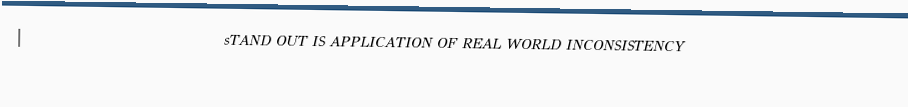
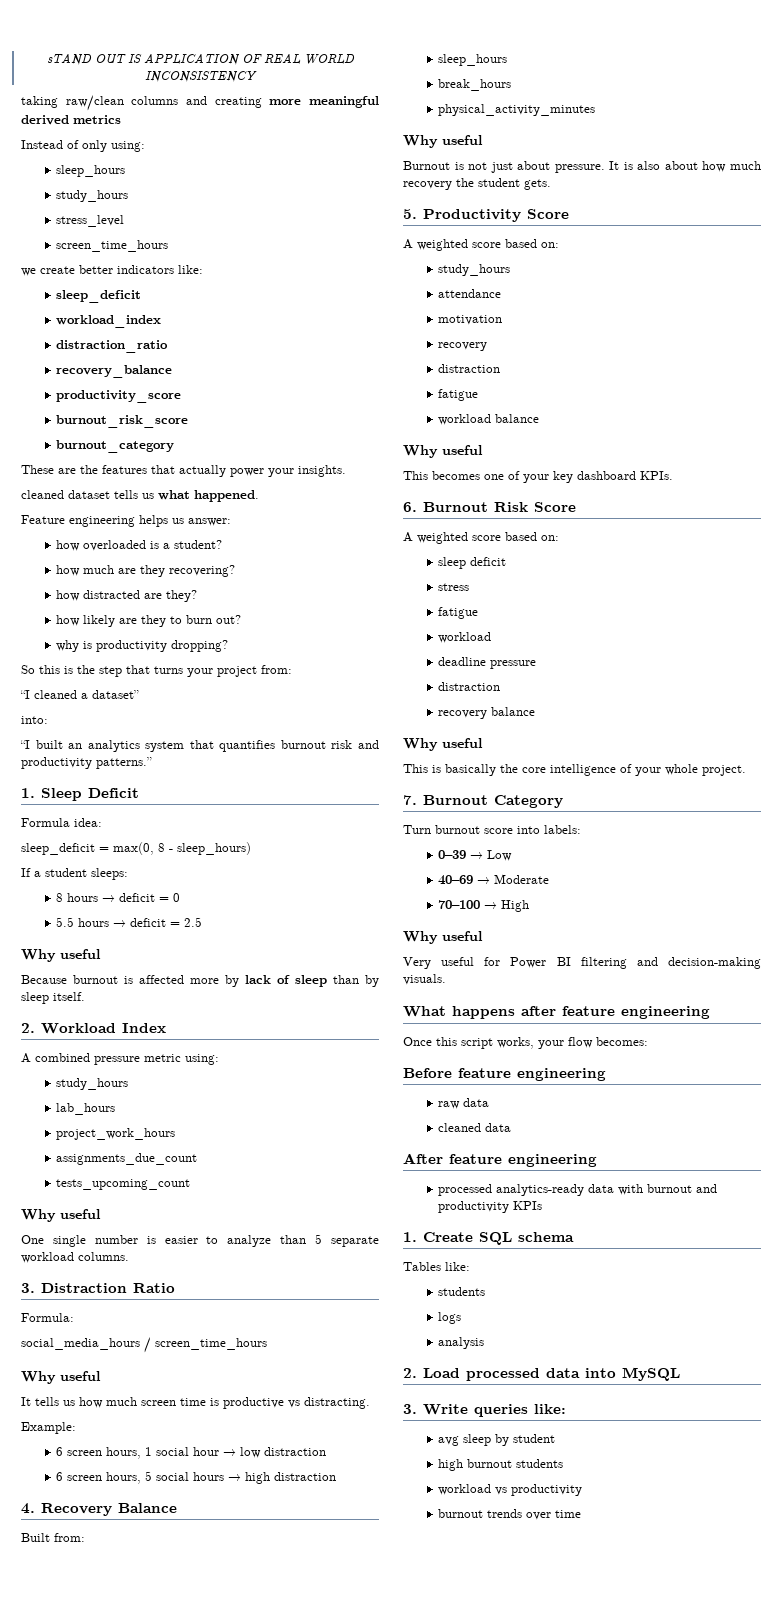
+ taking raw/clean columns and creating more meaningful derived metrics
+ Instead of only using:
+ sleep_hours
+ study_hours
+ stress_level
+ screen_time_hours
+ we create better indicators like:
+ sleep_deficit
+ workload_index
+ distraction_ratio
+ recovery_balance
+ productivity_score
+ burnout_risk_score
+ burnout_category
+ These are the features that actually power your insights.
+ cleaned dataset tells us what happened.
+ Feature engineering helps us answer:
+ how overloaded is a student?
+ how much are they recovering?
+ how distracted are they?
+ how likely are they to burn out?
+ why is productivity dropping?
+ So this is the step that turns your project from:
+ “I cleaned a dataset”
+ into:
+ “I built an analytics system that quantifies burnout risk and productivity patterns.”
+ 1. Sleep Deficit
+ Formula idea:
+ sleep_deficit = max(0, 8 - sleep_hours)
+ If a student sleeps:
+ 8 hours → deficit = 0
+ 5.5 hours → deficit = 2.5
+ Why useful
+ Because burnout is affected more by lack of sleep than by sleep itself.
+ 2. Workload Index
+ A combined pressure metric using:
+ study_hours
+ lab_hours
+ project_work_hours
+ assignments_due_count
+ tests_upcoming_count
+ Why useful
+ One single number is easier to analyze than 5 separate workload columns.
+ 3. Distraction Ratio
+ Formula:
+ social_media_hours / screen_time_hours
+ Why useful
+ It tells us how much screen time is productive vs distracting.
+ Example:
+ 6 screen hours, 1 social hour → low distraction
+ 6 screen hours, 5 social hours → high distraction
+ 4. Recovery Balance
+ Built from:
+ sleep_hours
+ break_hours
+ physical_activity_minutes
+ Why useful
+ Burnout is not just about pressure. It is also about how much recovery the student gets.
+ 5. Productivity Score
+ A weighted score based on:
+ study_hours
+ attendance
+ motivation
+ recovery
+ distraction
+ fatigue
+ workload balance
+ Why useful
+ This becomes one of your key dashboard KPIs.
+ 6. Burnout Risk Score
+ A weighted score based on:
+ sleep deficit
+ stress
+ fatigue
+ workload
+ deadline pressure
+ distraction
+ recovery balance
+ Why useful
+ This is basically the core intelligence of your whole project.
+ 7. Burnout Category
+ Turn burnout score into labels:
+ 0–39 → Low
+ 40–69 → Moderate
+ 70–100 → High
+ Why useful
+ Very useful for Power BI filtering and decision-making visuals.
+ What happens after feature engineering
+ Once this script works, your flow becomes:
+ Before feature engineering
+ raw data
+ cleaned data
+ After feature engineering
+ processed analytics-ready data with burnout and productivity KPIs
+ 1. Create SQL schema
+ Tables like:
+ students
+ logs
+ analysis
+ 2. Load processed data into MySQL
+ 3. Write queries like:
+ avg sleep by student
+ high burnout students
+ workload vs productivity
+ burnout trends over time

